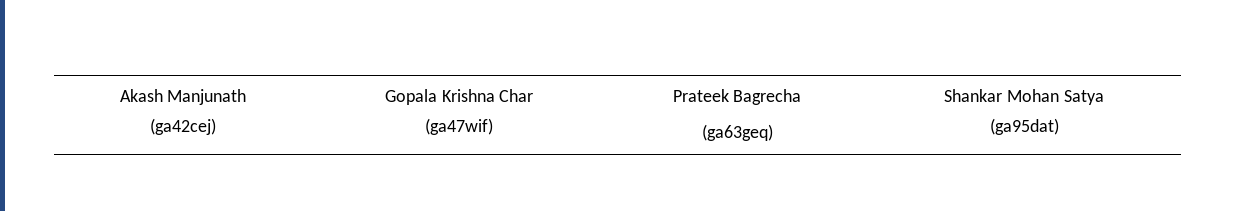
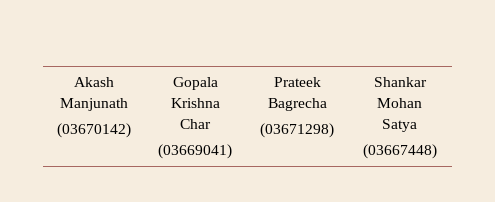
  Akash Manjunath
- (ga42cej) | Gopala Krishna Char
- (ga47wif) | Prateek Bagrecha
- (ga63geq) | Shankar Mohan Satya
- (ga95dat)
+ (03670142) | Gopala Krishna Char
+ (03669041) | Prateek Bagrecha
+ (03671298) | Shankar Mohan Satya
+ (03667448)

